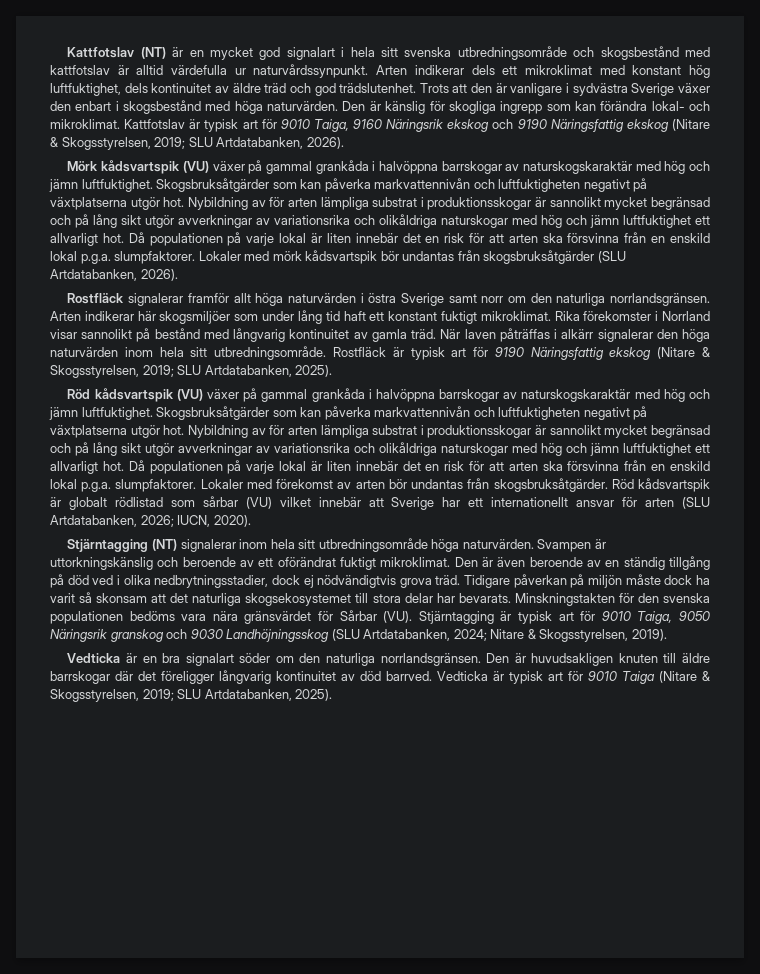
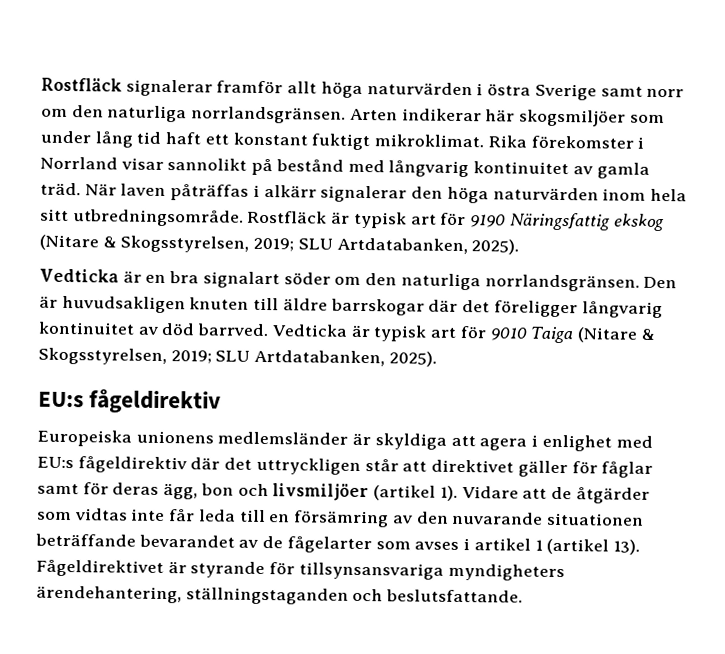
- Kattfotslav (NT) är en mycket god signalart i hela sitt svenska utbredningsområde och skogsbestånd med kattfotslav är alltid värdefulla ur naturvårdssynpunkt. Arten indikerar dels ett mikroklimat med konstant hög luftfuktighet, dels kontinuitet av äldre träd och god trädslutenhet. Trots att den är vanligare i sydvästra Sverige växer den enbart i skogsbestånd med höga naturvärden. Den är känslig för skogliga ingrepp som kan förändra lokal- och mikroklimat. Kattfotslav är typisk art för 9010 Taiga, 9160 Näringsrik ekskog och 9190 Näringsfattig ekskog (Nitare & Skogsstyrelsen, 2019; SLU Artdatabanken, 2026).
- Mörk kådsvartspik (VU) växer på gammal grankåda i halvöppna barrskogar av naturskogskaraktär med hög och jämn luftfuktighet. Skogsbruksåtgärder som kan påverka markvattennivån och luftfuktigheten negativt på växtplatserna utgör hot. Nybildning av för arten lämpliga substrat i produktionsskogar är sannolikt mycket begränsad och på lång sikt utgör avverkningar av variationsrika och olikåldriga naturskogar med hög och jämn luftfuktighet ett allvarligt hot. Då populationen på varje lokal är liten innebär det en risk för att arten ska försvinna från en enskild lokal p.g.a. slumpfaktorer. Lokaler med mörk kådsvartspik bör undantas från skogsbruksåtgärder (SLU Artdatabanken, 2026).
- Röd kådsvartspik (VU) växer på gammal grankåda i halvöppna barrskogar av naturskogskaraktär med hög och jämn luftfuktighet. Skogsbruksåtgärder som kan påverka markvattennivån och luftfuktigheten negativt på växtplatserna utgör hot. Nybildning av för arten lämpliga substrat i produktionsskogar är sannolikt mycket begränsad och på lång sikt utgör avverkningar av variationsrika och olikåldriga naturskogar med hög och jämn luftfuktighet ett allvarligt hot. Då populationen på varje lokal är liten innebär det en risk för att arten ska försvinna från en enskild lokal p.g.a. slumpfaktorer. Lokaler med förekomst av arten bör undantas från skogsbruksåtgärder. Röd kådsvartspik är globalt rödlistad som sårbar (VU) vilket innebär att Sverige har ett internationellt ansvar för arten (SLU Artdatabanken, 2026; IUCN, 2020).
- Stjärntagging (NT) signalerar inom hela sitt utbredningsområde höga naturvärden. Svampen är uttorkningskänslig och beroende av ett oförändrat fuktigt mikroklimat. Den är även beroende av en ständig tillgång på död ved i olika nedbrytningsstadier, dock ej nödvändigtvis grova träd. Tidigare påverkan på miljön måste dock ha varit så skonsam att det naturliga skogsekosystemet till stora delar har bevarats. Minskningstakten för den svenska populationen bedöms vara nära gränsvärdet för Sårbar (VU). Stjärntagging är typisk art för 9010 Taiga, 9050 Näringsrik granskog och 9030 Landhöjningsskog (SLU Artdatabanken, 2024; Nitare & Skogsstyrelsen, 2019).
  Vedticka är typisk art för 9010 Taiga (Nitare & Skogsstyrelsen, 2019; SLU Artdatabanken, 2025).
+ EU:s fågeldirektiv
+ Europeiska unionens medlemsländer är skyldiga att agera i enlighet med EU:s fågeldirektiv där det uttryckligen står att direktivet gäller för fåglar samt för deras ägg, bon och livsmiljöer (artikel 1). Vidare att de åtgärder som vidtas inte får leda till en försämring av den nuvarande situationen beträffande bevarandet av de fågelarter som avses i artikel 1 (artikel 13). Fågeldirektivet är styrande för tillsynsansvariga myndigheters ärendehantering, ställningstaganden och beslutsfattande.

